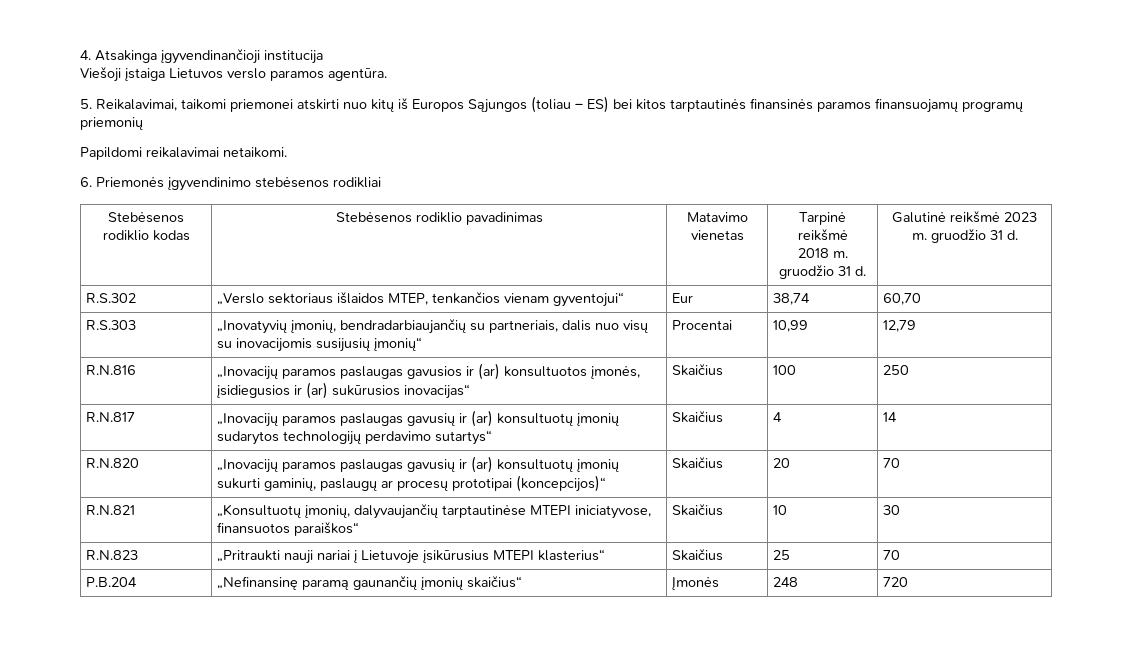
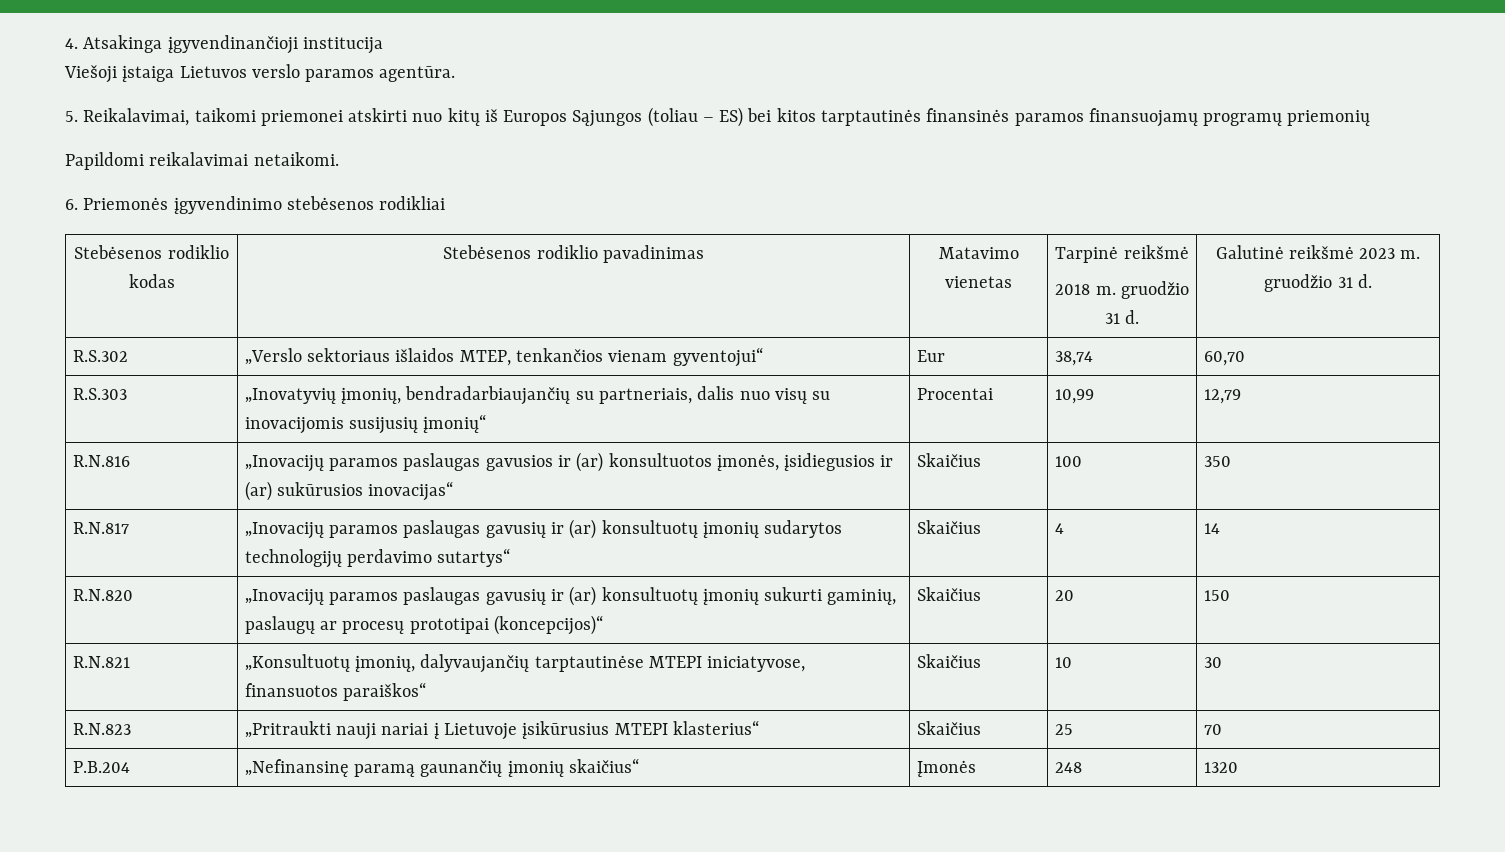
- R.N.816 | „Inovacijų paramos paslaugas gavusios ir (ar) konsultuotos įmonės, įsidiegusios ir (ar) sukūrusios inovacijas“ | Skaičius | 100 | 250
+ R.N.816 | „Inovacijų paramos paslaugas gavusios ir (ar) konsultuotos įmonės, įsidiegusios ir (ar) sukūrusios inovacijas“ | Skaičius | 100 | 350
- R.N.820 | „Inovacijų paramos paslaugas gavusių ir (ar) konsultuotų įmonių sukurti gaminių, paslaugų ar procesų prototipai (koncepcijos)“ | Skaičius | 20 | 70
+ R.N.820 | „Inovacijų paramos paslaugas gavusių ir (ar) konsultuotų įmonių sukurti gaminių, paslaugų ar procesų prototipai (koncepcijos)“ | Skaičius | 20 | 150
- P.B.204 | „Nefinansinę paramą gaunančių įmonių skaičius“ | Įmonės | 248 | 720
+ P.B.204 | „Nefinansinę paramą gaunančių įmonių skaičius“ | Įmonės | 248 | 1320

